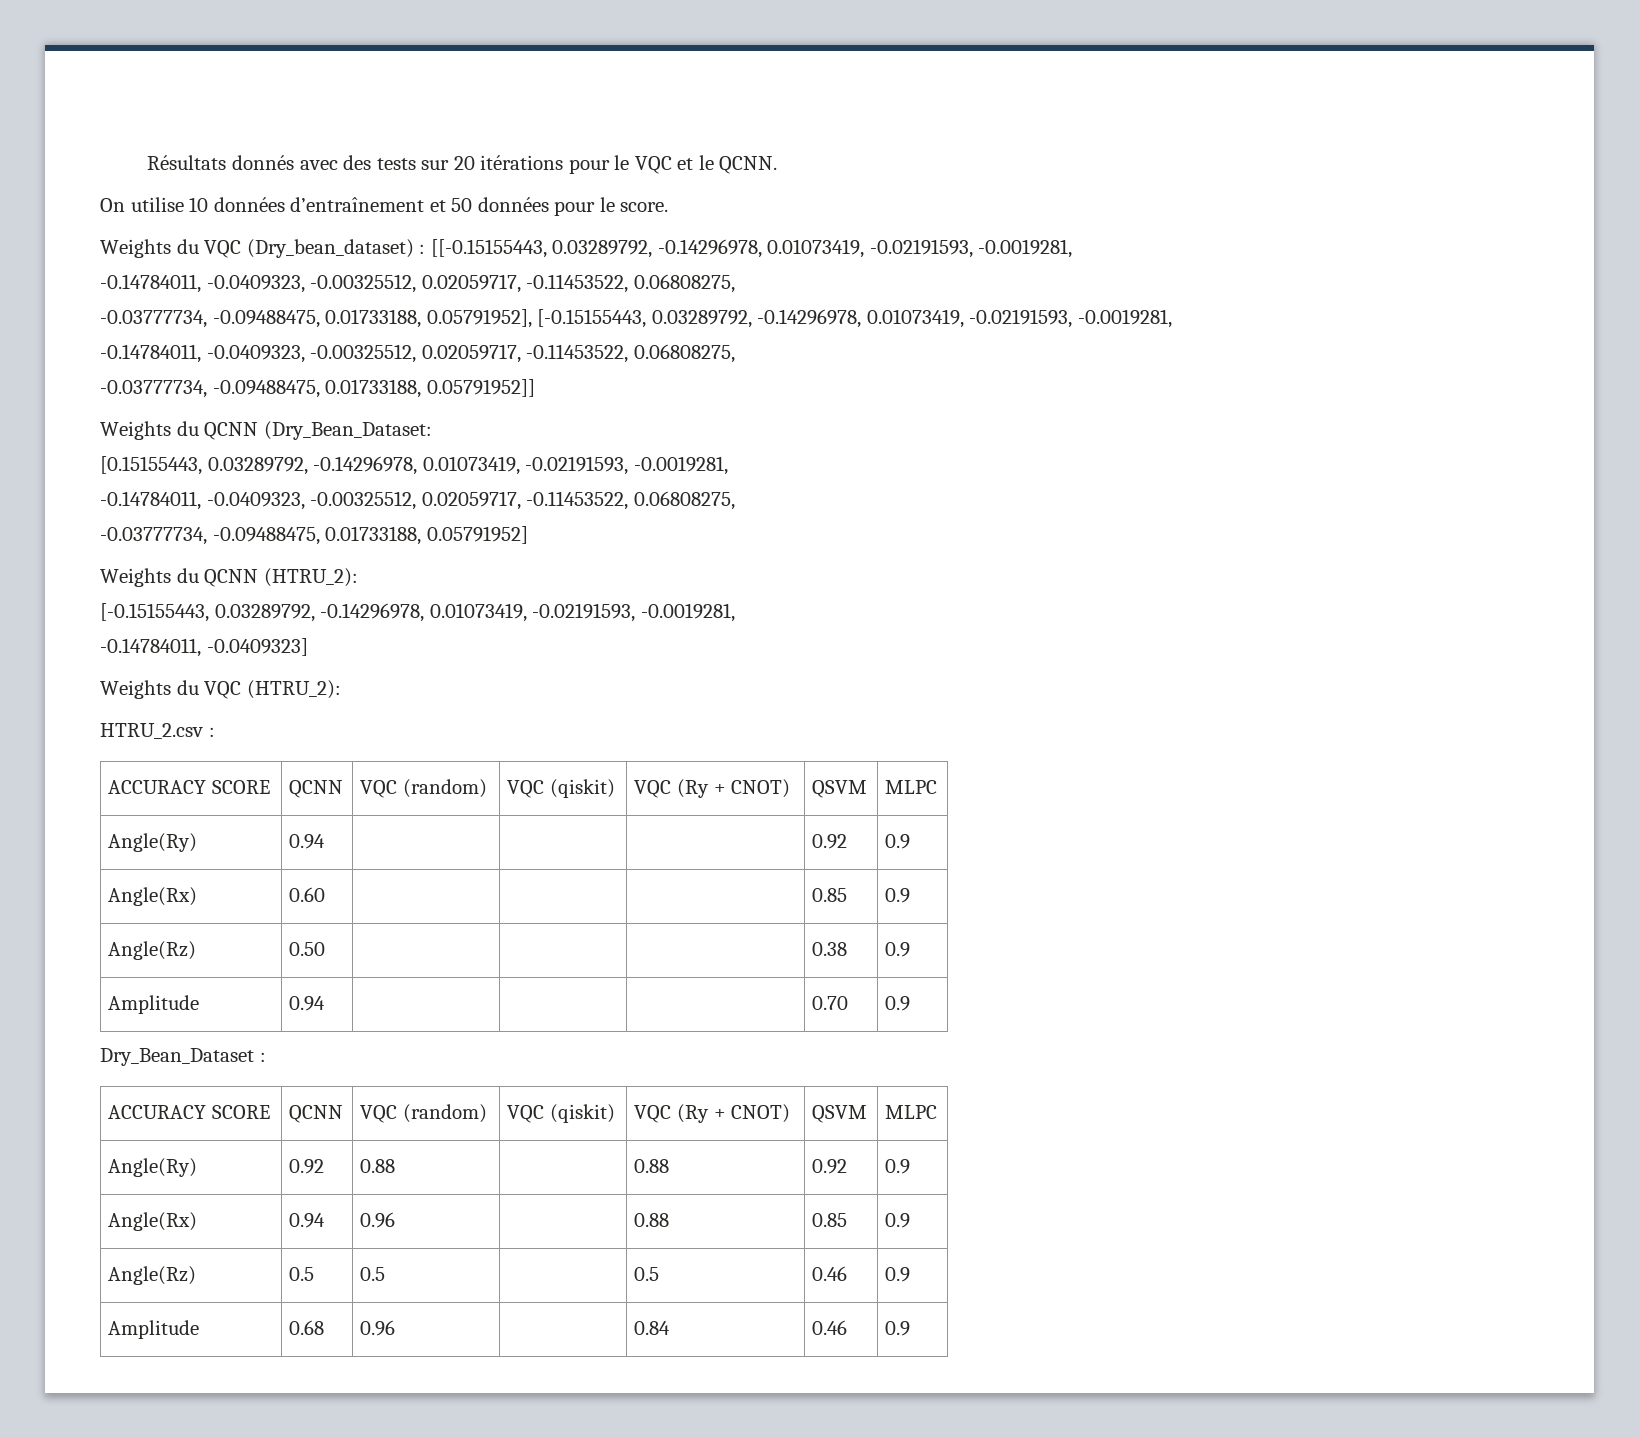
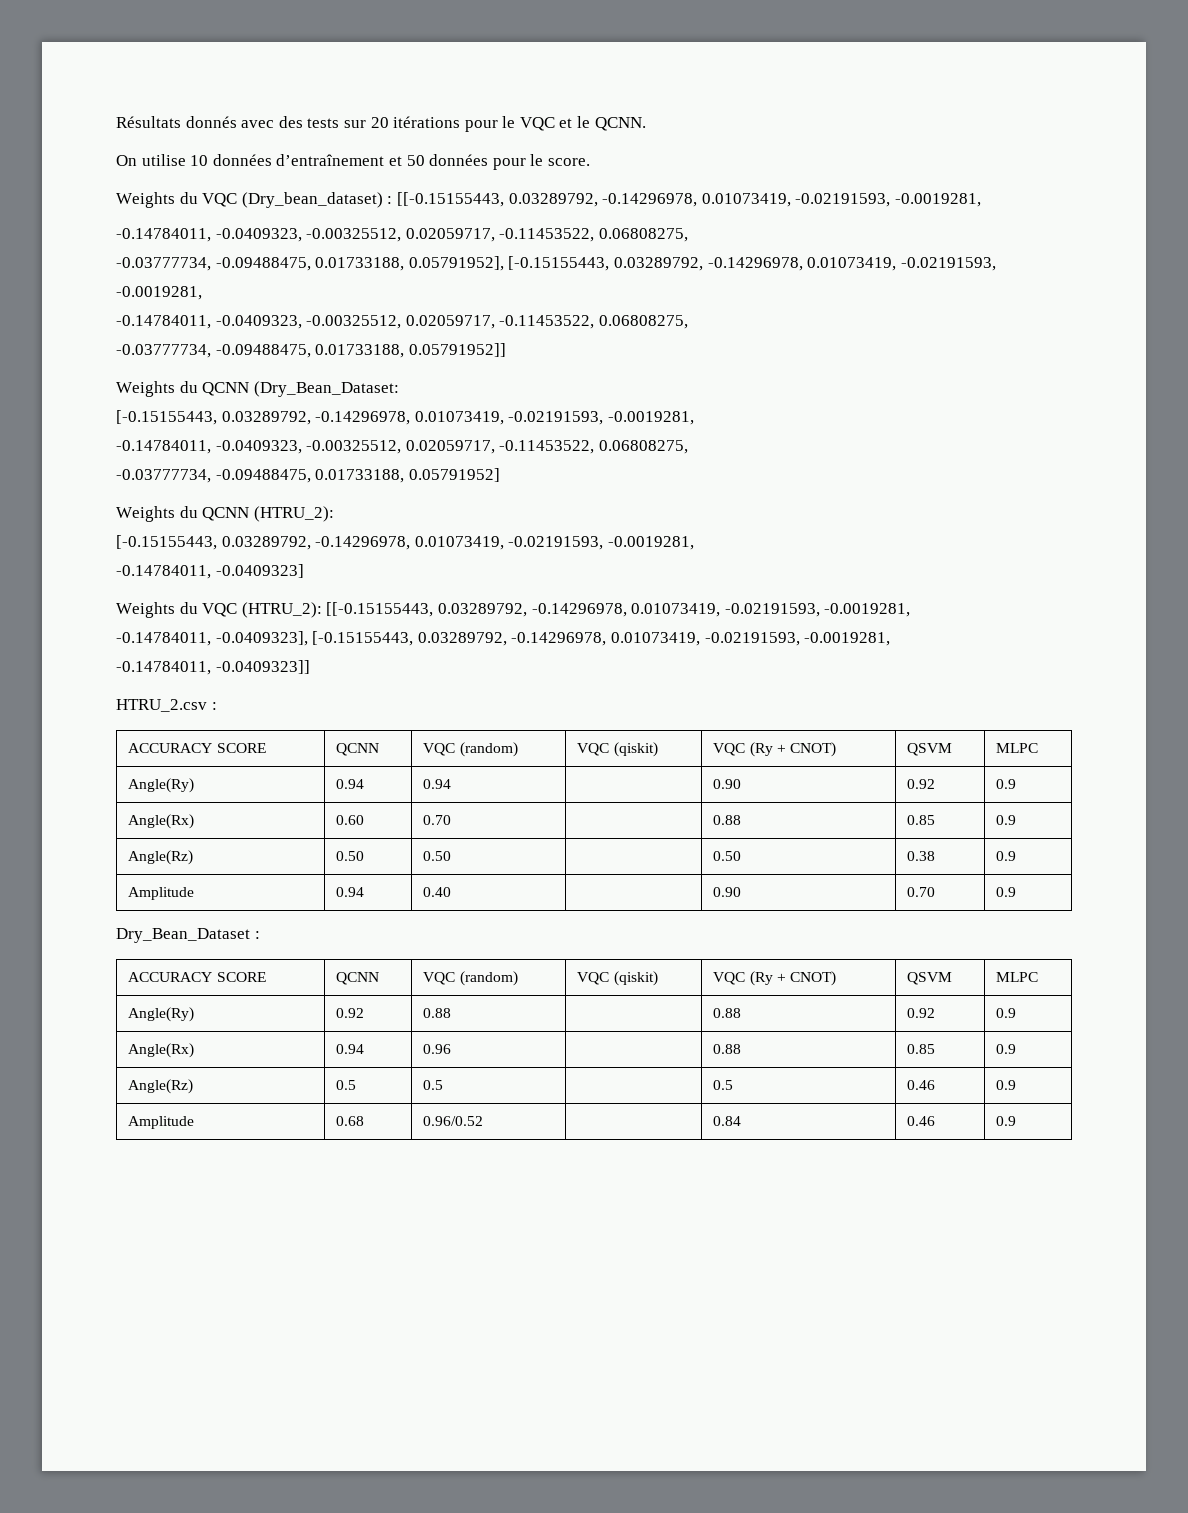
  Weights du QCNN (Dry_Bean_Dataset:
- [0.15155443, 0.03289792, -0.14296978, 0.01073419, -0.02191593, -0.0019281,
+ [-0.15155443, 0.03289792, -0.14296978, 0.01073419, -0.02191593, -0.0019281,
- Weights du VQC (HTRU_2):
+ Weights du VQC (HTRU_2): [[-0.15155443, 0.03289792, -0.14296978, 0.01073419, -0.02191593, -0.0019281,
+ -0.14784011, -0.0409323], [-0.15155443, 0.03289792, -0.14296978, 0.01073419, -0.02191593, -0.0019281,
+ -0.14784011, -0.0409323]]
- Angle(Ry) | 0.94 | | | | 0.92 | 0.9
+ Angle(Ry) | 0.94 | 0.94 | | 0.90 | 0.92 | 0.9
- Angle(Rx) | 0.60 | | | | 0.85 | 0.9
+ Angle(Rx) | 0.60 | 0.70 | | 0.88 | 0.85 | 0.9
- Angle(Rz) | 0.50 | | | | 0.38 | 0.9
+ Angle(Rz) | 0.50 | 0.50 | | 0.50 | 0.38 | 0.9
- Amplitude | 0.94 | | | | 0.70 | 0.9
+ Amplitude | 0.94 | 0.40 | | 0.90 | 0.70 | 0.9
- Amplitude | 0.68 | 0.96 | | 0.84 | 0.46 | 0.9
+ Amplitude | 0.68 | 0.96/0.52 | | 0.84 | 0.46 | 0.9

